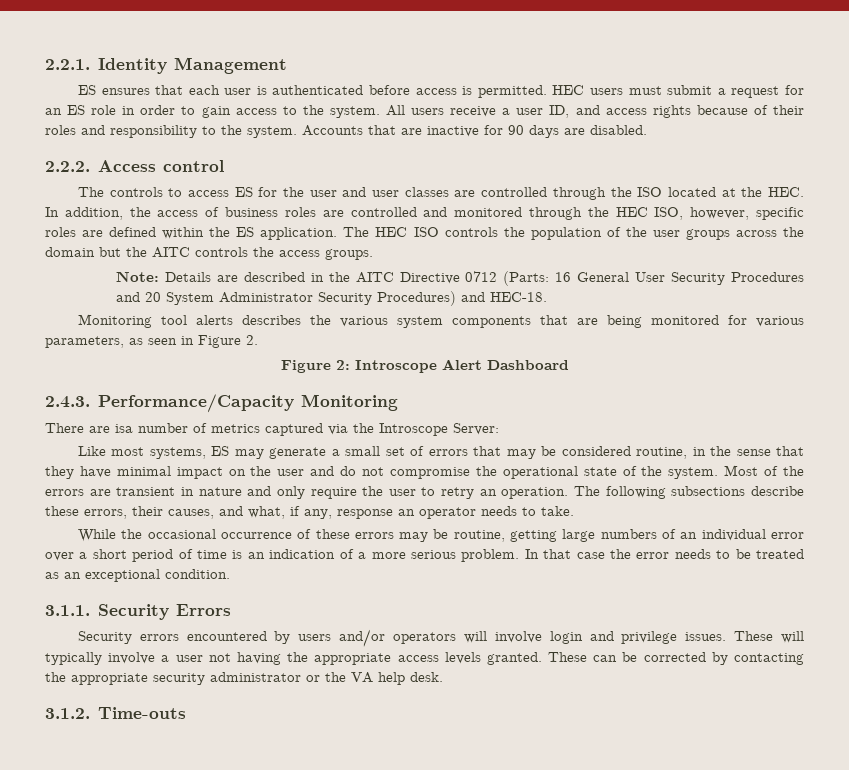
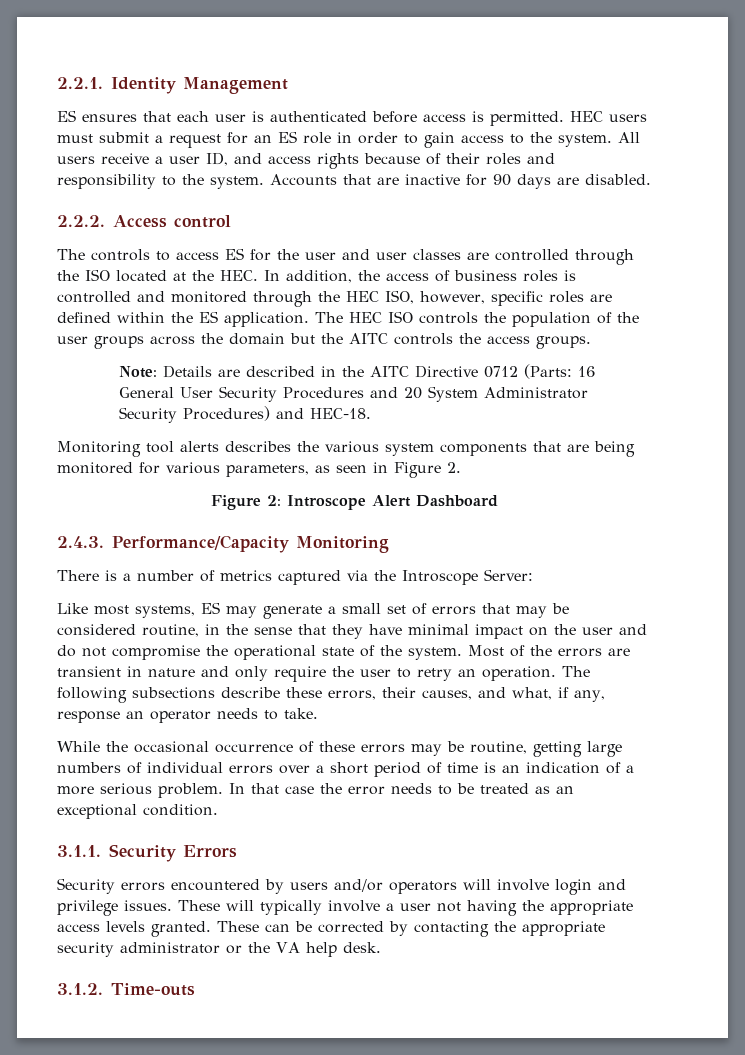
- The controls to access ES for the user and user classes are controlled through the ISO located at the HEC. In addition, the access of business roles are controlled and monitored through the HEC ISO, however, specific roles are defined within the ES application.
+ The controls to access ES for the user and user classes are controlled through the ISO located at the HEC. In addition, the access of business roles is controlled and monitored through the HEC ISO, however, specific roles are defined within the ES application.
- There are isa number of metrics captured via the Introscope Server:
+ There is a number of metrics captured via the Introscope Server:
- While the occasional occurrence of these errors may be routine, getting large numbers of an individual error over a short period of time is an indication of a more serious problem.
+ While the occasional occurrence of these errors may be routine, getting large numbers of individual errors over a short period of time is an indication of a more serious problem.

